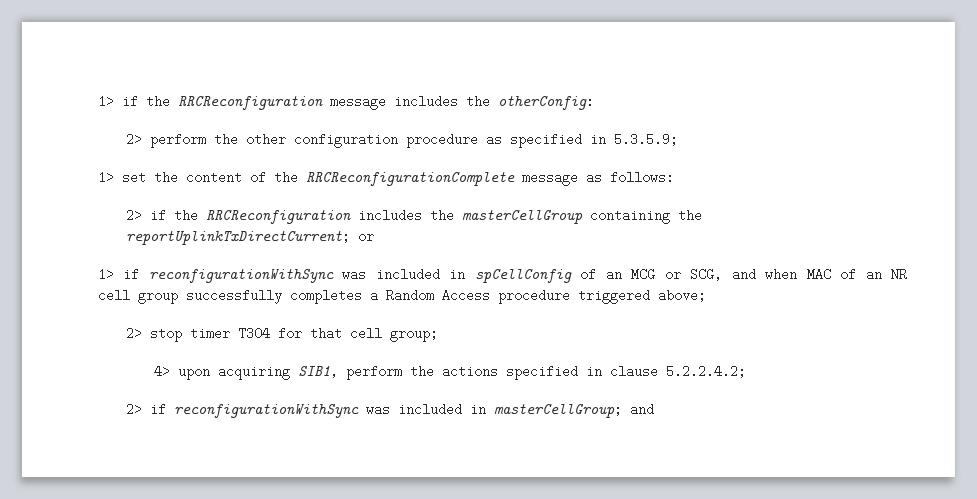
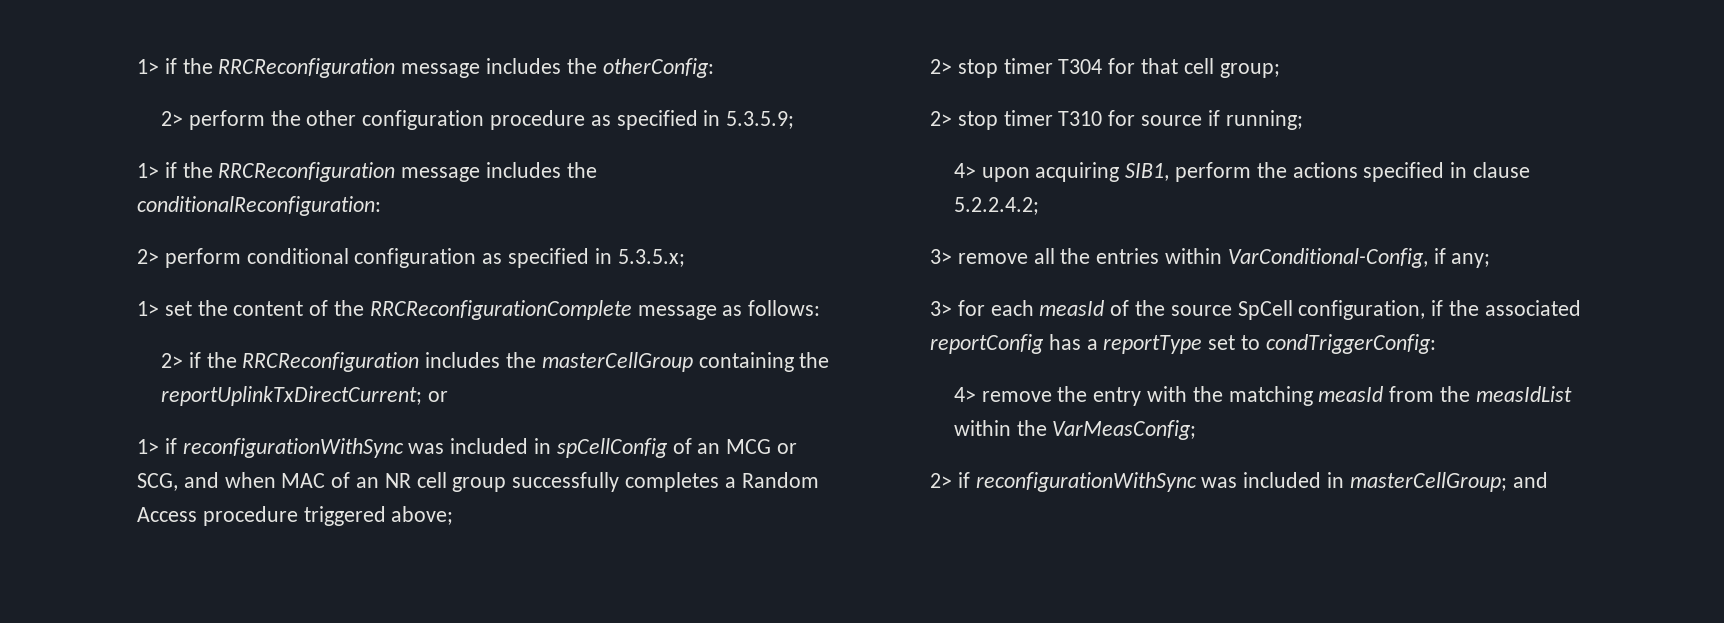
+ 1> if the RRCReconfiguration message includes the conditionalReconfiguration:
+ 2> perform conditional configuration as specified in 5.3.5.x;
+ 2> stop timer T310 for source if running;
+ 3> remove all the entries within VarConditional-Config, if any;
+ 3> for each measId of the source SpCell configuration, if the associated reportConfig has a reportType set to condTriggerConfig:
+ 4> remove the entry with the matching measId from the measIdList within the VarMeasConfig;

